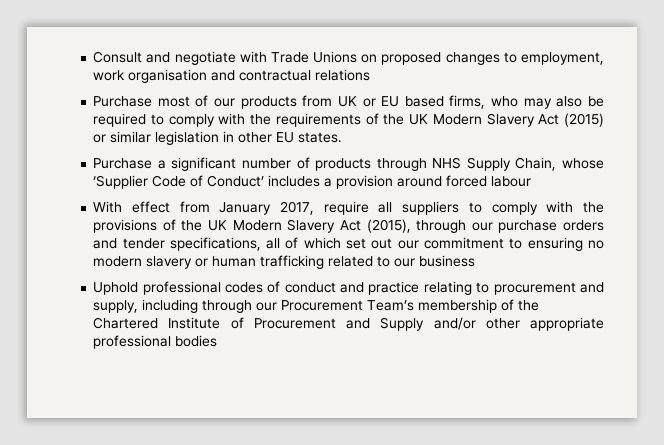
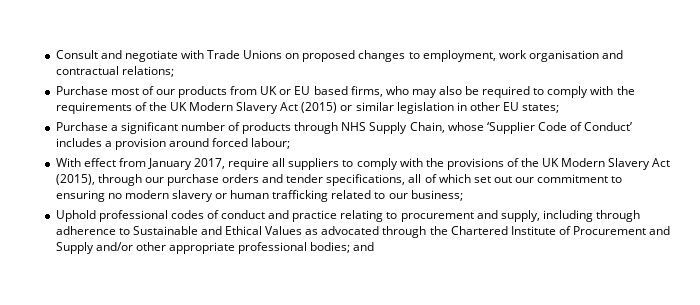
- Consult and negotiate with Trade Unions on proposed changes to employment, work organisation and contractual relations
+ Consult and negotiate with Trade Unions on proposed changes to employment, work organisation and contractual relations;
- Purchase most of our products from UK or EU based firms, who may also be required to comply with the requirements of the UK Modern Slavery Act (2015) or similar legislation in other EU states.
+ Purchase most of our products from UK or EU based firms, who may also be required to comply with the requirements of the UK Modern Slavery Act (2015) or similar legislation in other EU states;
- Purchase a significant number of products through NHS Supply Chain, whose ‘Supplier Code of Conduct’ includes a provision around forced labour
+ Purchase a significant number of products through NHS Supply Chain, whose ‘Supplier Code of Conduct’ includes a provision around forced labour;
- With effect from January 2017, require all suppliers to comply with the provisions of the UK Modern Slavery Act (2015), through our purchase orders and tender specifications, all of which set out our commitment to ensuring no modern slavery or human trafficking related to our business
+ With effect from January 2017, require all suppliers to comply with the provisions of the UK Modern Slavery Act (2015), through our purchase orders and tender specifications, all of which set out our commitment to ensuring no modern slavery or human trafficking related to our business;
- Uphold professional codes of conduct and practice relating to procurement and supply, including through our Procurement Team’s membership of the Chartered Institute of Procurement and Supply and/or other appropriate professional bodies
+ Uphold professional codes of conduct and practice relating to procurement and supply, including through adherence to Sustainable and Ethical Values as advocated through the Chartered Institute of Procurement and Supply and/or other appropriate professional bodies; and

